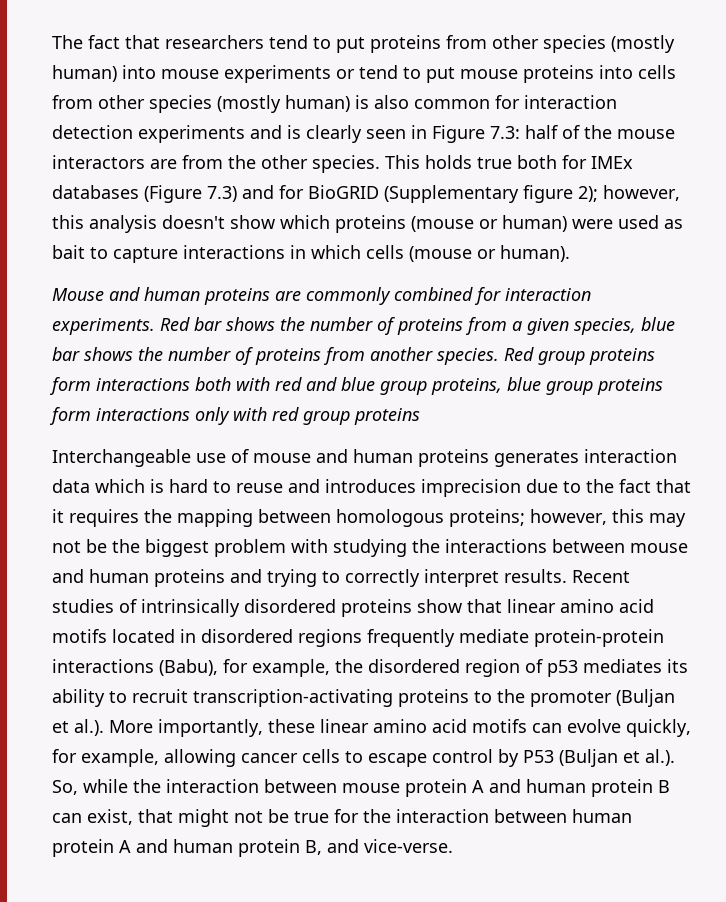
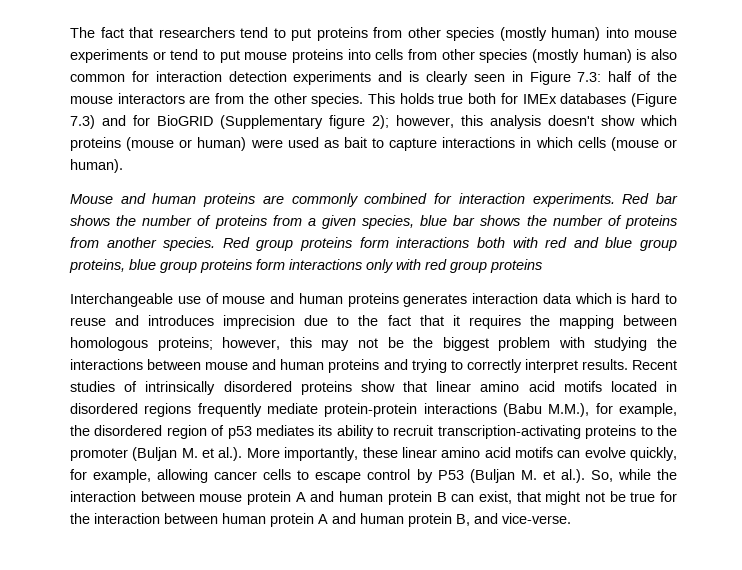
- Recent studies of intrinsically disordered proteins show that linear amino acid motifs located in disordered regions frequently mediate protein-protein interactions (Babu), for example, the disordered region of p53 mediates its ability to recruit transcription-activating proteins to the promoter (Buljan et al.). More importantly, these linear amino acid motifs can evolve quickly, for example, allowing cancer cells to escape control by P53 (Buljan et al.). So, while the interaction between mouse protein A and human protein B can exist, that might not be true for the interaction between human protein A and human protein B, and vice-verse.
+ Recent studies of intrinsically disordered proteins show that linear amino acid motifs located in disordered regions frequently mediate protein-protein interactions (Babu M.M.), for example, the disordered region of p53 mediates its ability to recruit transcription-activating proteins to the promoter (Buljan M. et al.). More importantly, these linear amino acid motifs can evolve quickly, for example, allowing cancer cells to escape control by P53 (Buljan M. et al.). So, while the interaction between mouse protein A and human protein B can exist, that might not be true for the interaction between human protein A and human protein B, and vice-verse.

